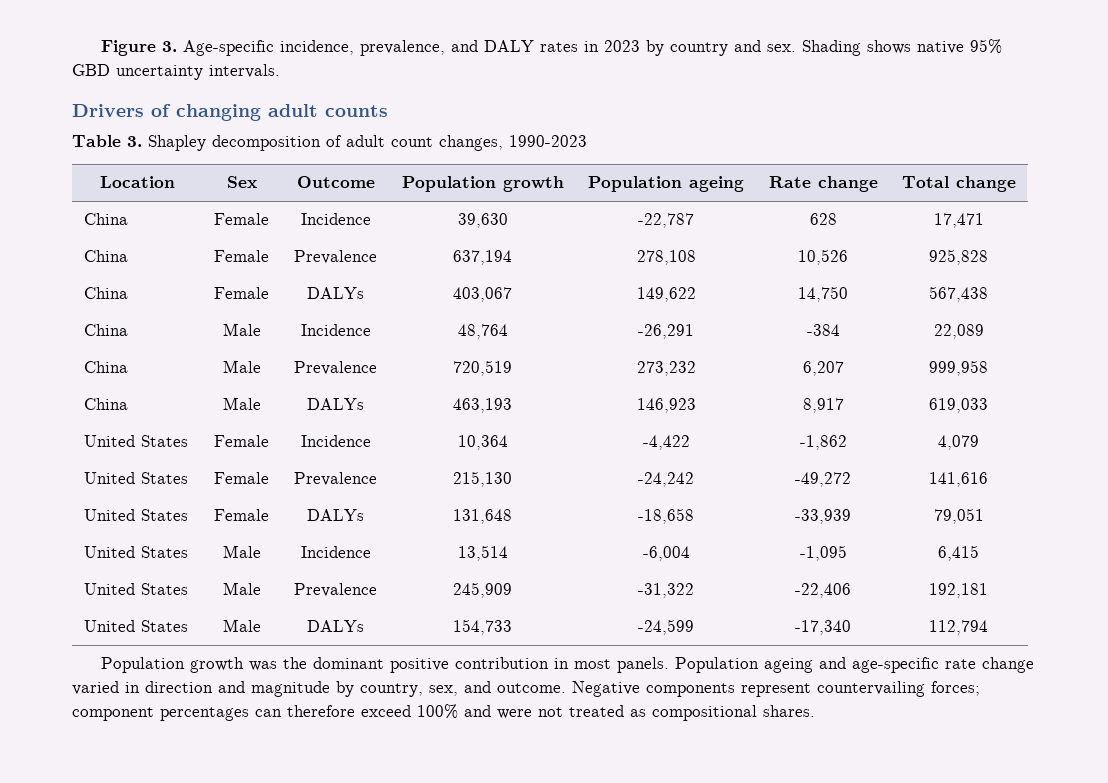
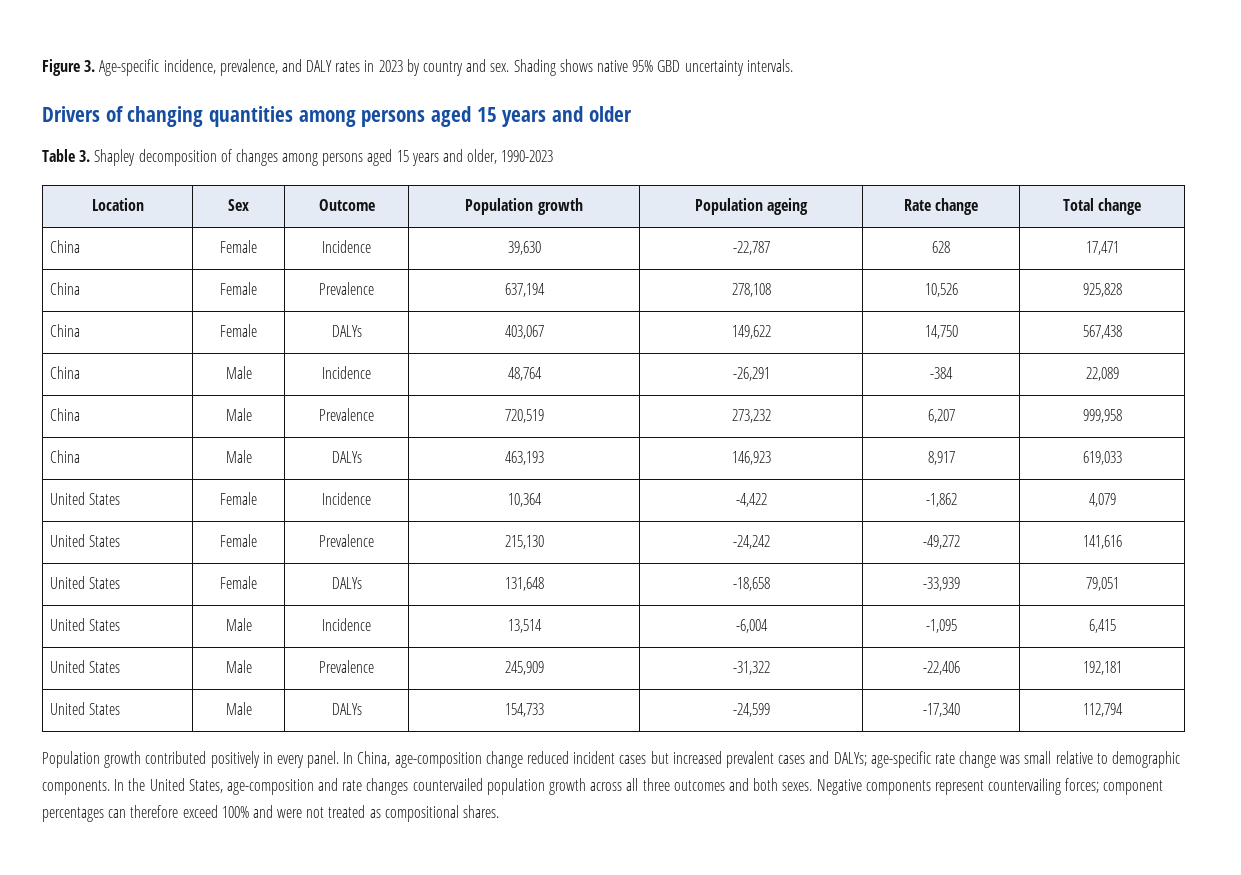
- Drivers of changing adult counts
+ Drivers of changing quantities among persons aged 15 years and older
- Table 3. Shapley decomposition of adult count changes, 1990-2023
+ Table 3. Shapley decomposition of changes among persons aged 15 years and older, 1990-2023
- Population growth was the dominant positive contribution in most panels. Population ageing and age-specific rate change varied in direction and magnitude by country, sex, and outcome.
+ Population growth contributed positively in every panel. In China, age-composition change reduced incident cases but increased prevalent cases and DALYs; age-specific rate change was small relative to demographic components. In the United States, age-composition and rate changes countervailed population growth across all three outcomes and both sexes.

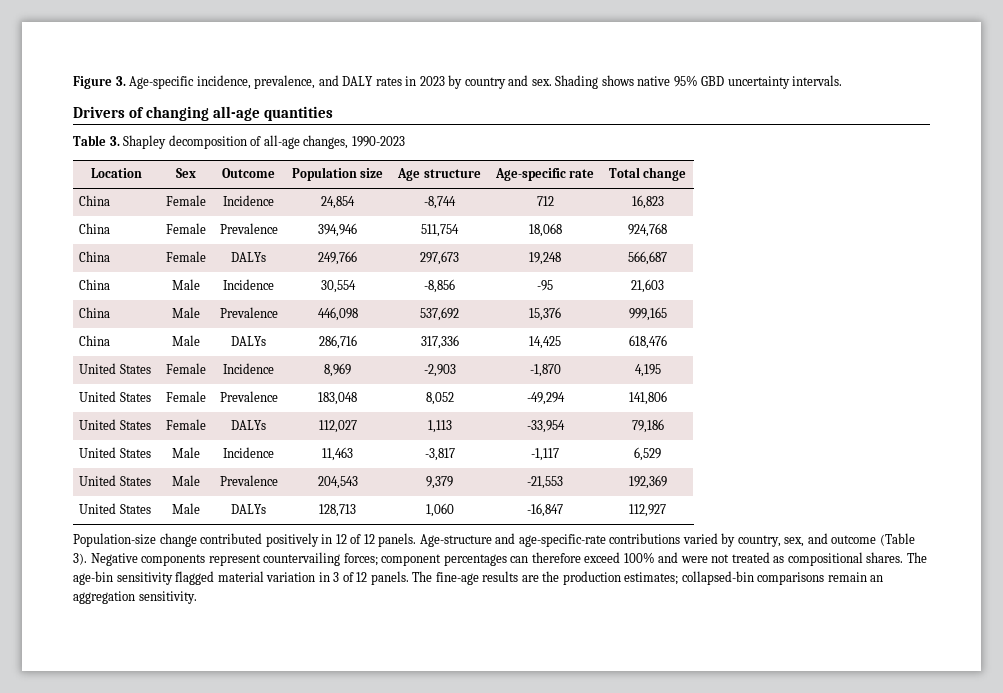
- Drivers of changing quantities among persons aged 15 years and older
+ Drivers of changing all-age quantities
- Table 3. Shapley decomposition of changes among persons aged 15 years and older, 1990-2023
+ Table 3. Shapley decomposition of all-age changes, 1990-2023
- Location | Sex | Outcome | Population growth | Population ageing | Rate change | Total change
+ Location | Sex | Outcome | Population size | Age structure | Age-specific rate | Total change
- China | Female | Incidence | 39,630 | -22,787 | 628 | 17,471
+ China | Female | Incidence | 24,854 | -8,744 | 712 | 16,823
- China | Female | Prevalence | 637,194 | 278,108 | 10,526 | 925,828
+ China | Female | Prevalence | 394,946 | 511,754 | 18,068 | 924,768
- China | Female | DALYs | 403,067 | 149,622 | 14,750 | 567,438
+ China | Female | DALYs | 249,766 | 297,673 | 19,248 | 566,687
- China | Male | Incidence | 48,764 | -26,291 | -384 | 22,089
+ China | Male | Incidence | 30,554 | -8,856 | -95 | 21,603
- China | Male | Prevalence | 720,519 | 273,232 | 6,207 | 999,958
+ China | Male | Prevalence | 446,098 | 537,692 | 15,376 | 999,165
- China | Male | DALYs | 463,193 | 146,923 | 8,917 | 619,033
+ China | Male | DALYs | 286,716 | 317,336 | 14,425 | 618,476
- United States | Female | Incidence | 10,364 | -4,422 | -1,862 | 4,079
+ United States | Female | Incidence | 8,969 | -2,903 | -1,870 | 4,195
- United States | Female | Prevalence | 215,130 | -24,242 | -49,272 | 141,616
+ United States | Female | Prevalence | 183,048 | 8,052 | -49,294 | 141,806
- United States | Female | DALYs | 131,648 | -18,658 | -33,939 | 79,051
+ United States | Female | DALYs | 112,027 | 1,113 | -33,954 | 79,186
- United States | Male | Incidence | 13,514 | -6,004 | -1,095 | 6,415
+ United States | Male | Incidence | 11,463 | -3,817 | -1,117 | 6,529
- United States | Male | Prevalence | 245,909 | -31,322 | -22,406 | 192,181
+ United States | Male | Prevalence | 204,543 | 9,379 | -21,553 | 192,369
- United States | Male | DALYs | 154,733 | -24,599 | -17,340 | 112,794
- Population growth contributed positively in every panel. In China, age-composition change reduced incident cases but increased prevalent cases and DALYs; age-specific rate change was small relative to demographic components. In the United States, age-composition and rate changes countervailed population growth across all three outcomes and both sexes.
+ United States | Male | DALYs | 128,713 | 1,060 | -16,847 | 112,927
+ Population-size change contributed positively in 12 of 12 panels. Age-structure and age-specific-rate contributions varied by country, sex, and outcome (Table 3).
+ The age-bin sensitivity flagged material variation in 3 of 12 panels. The fine-age results are the production estimates; collapsed-bin comparisons remain an aggregation sensitivity.

